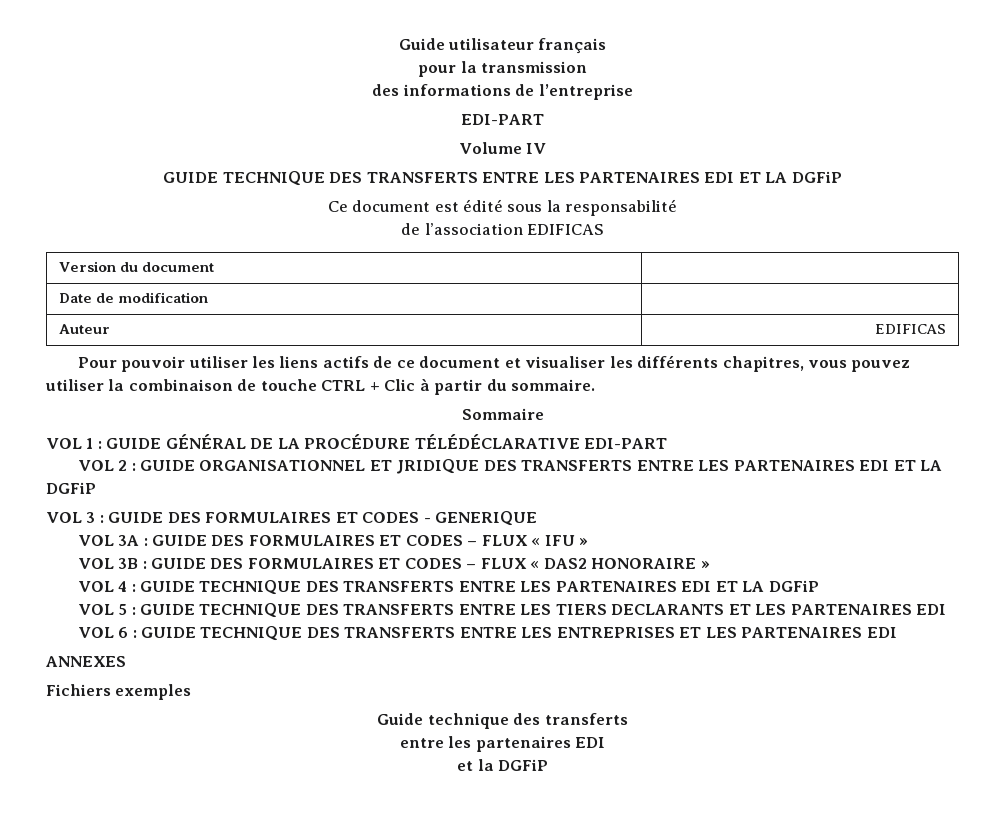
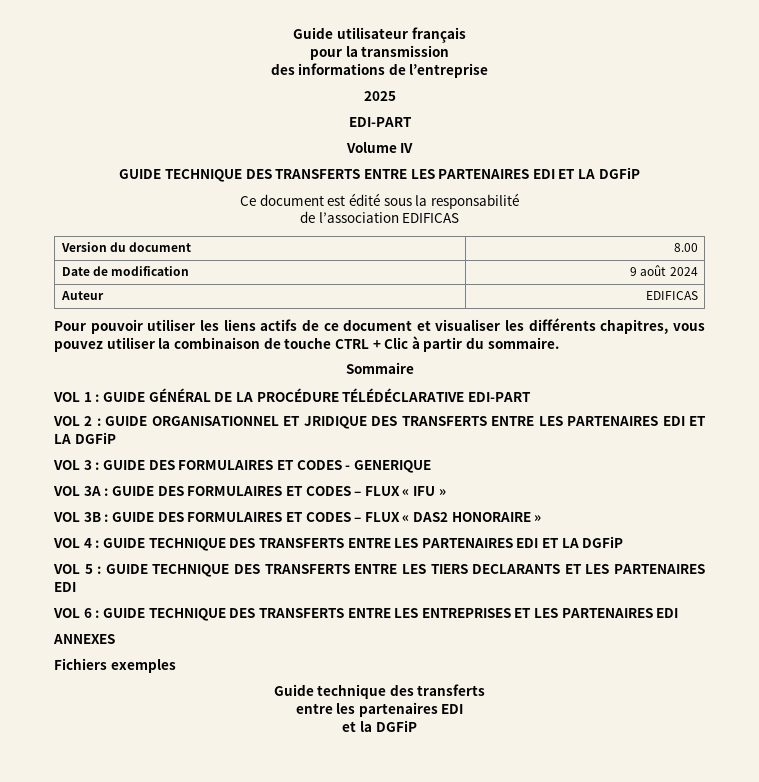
+ 2025
- Version du document |
+ Version du document | 8.00
- Date de modification |
+ Date de modification | 9 août 2024

